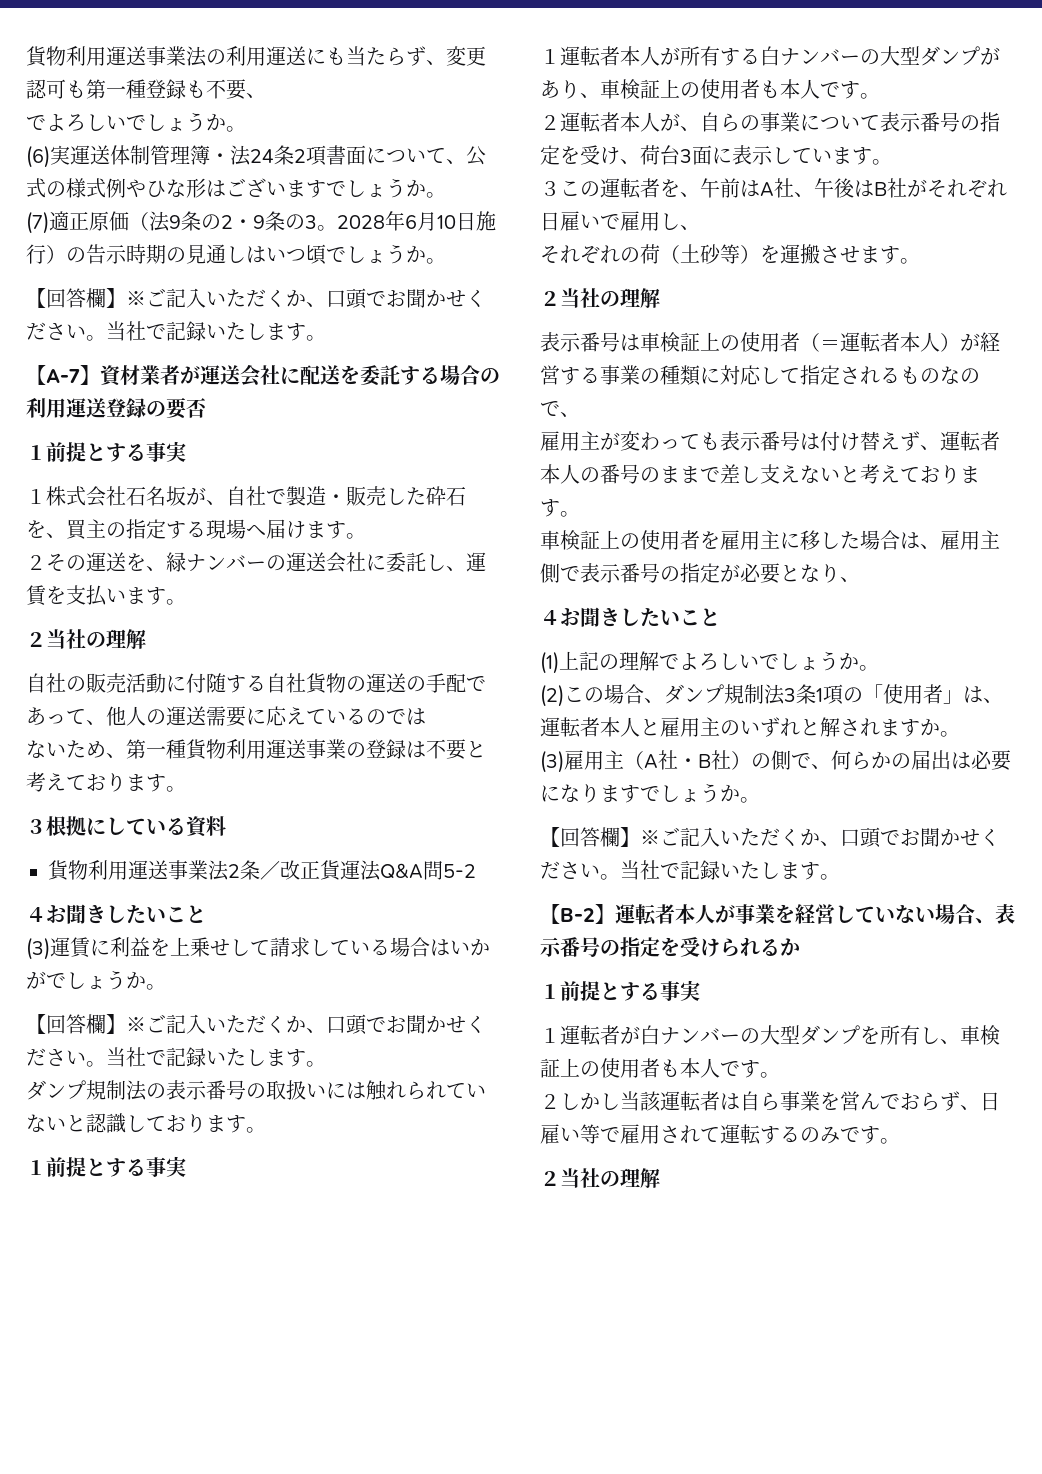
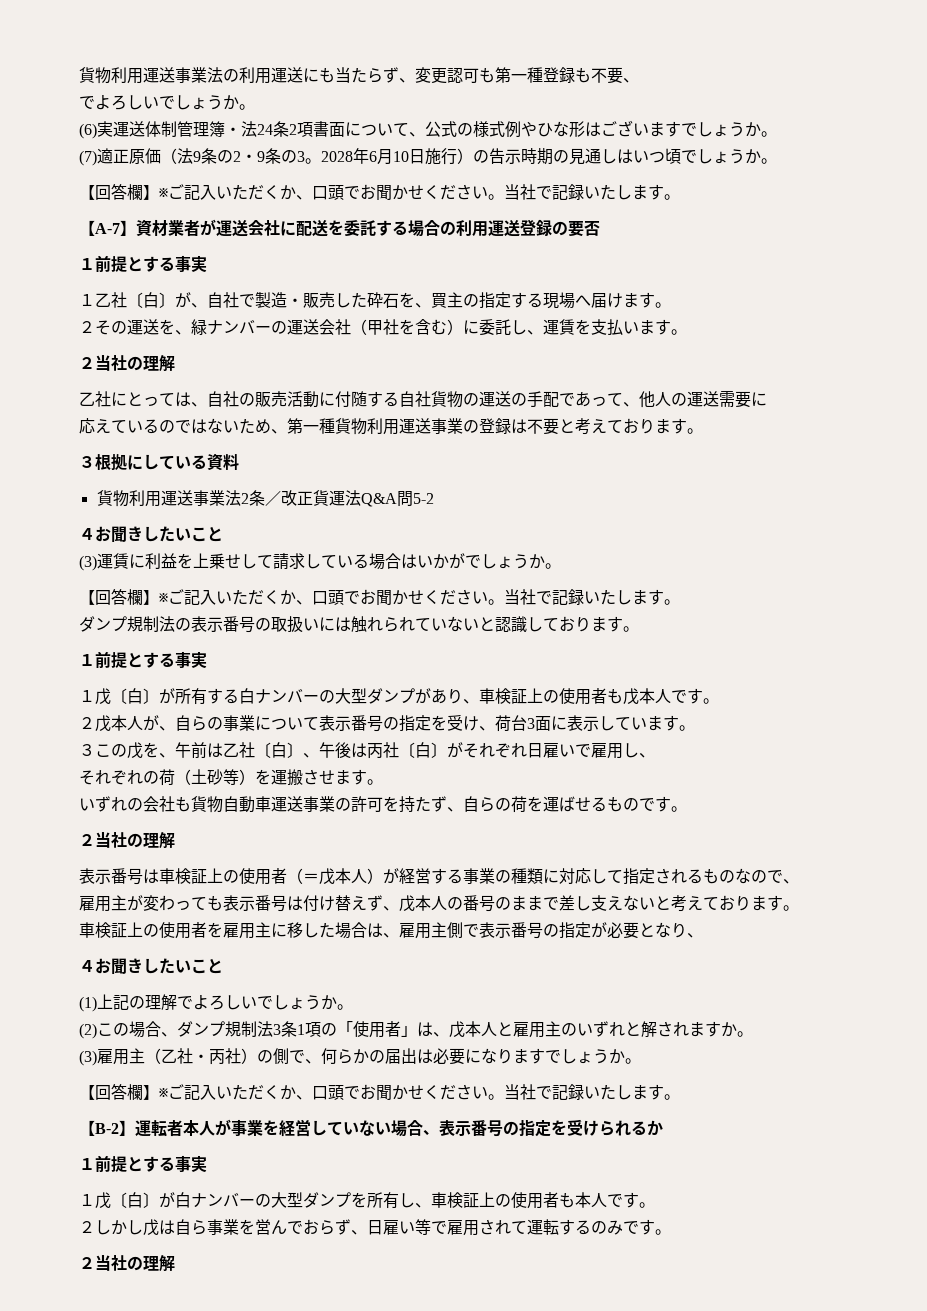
- １株式会社石名坂が、自社で製造・販売した砕石を、買主の指定する現場へ届けます。
+ １乙社〔白〕が、自社で製造・販売した砕石を、買主の指定する現場へ届けます。
- ２その運送を、緑ナンバーの運送会社に委託し、運賃を支払います。
+ ２その運送を、緑ナンバーの運送会社（甲社を含む）に委託し、運賃を支払います。
- 自社の販売活動に付随する自社貨物の運送の手配であって、他人の運送需要に応えているのでは
- ないため、第一種貨物利用運送事業の登録は不要と考えております。
+ 乙社にとっては、自社の販売活動に付随する自社貨物の運送の手配であって、他人の運送需要に
+ 応えているのではないため、第一種貨物利用運送事業の登録は不要と考えております。
- １運転者本人が所有する白ナンバーの大型ダンプがあり、車検証上の使用者も本人です。
- ２運転者本人が、自らの事業について表示番号の指定を受け、荷台3面に表示しています。
+ １戊〔白〕が所有する白ナンバーの大型ダンプがあり、車検証上の使用者も戊本人です。
+ ２戊本人が、自らの事業について表示番号の指定を受け、荷台3面に表示しています。
- ３この運転者を、午前はA社、午後はB社がそれぞれ日雇いで雇用し、
+ ３この戊を、午前は乙社〔白〕、午後は丙社〔白〕がそれぞれ日雇いで雇用し、
+ いずれの会社も貨物自動車運送事業の許可を持たず、自らの荷を運ばせるものです。
- 表示番号は車検証上の使用者（＝運転者本人）が経営する事業の種類に対応して指定されるものなので、
+ 表示番号は車検証上の使用者（＝戊本人）が経営する事業の種類に対応して指定されるものなので、
- 雇用主が変わっても表示番号は付け替えず、運転者本人の番号のままで差し支えないと考えております。
+ 雇用主が変わっても表示番号は付け替えず、戊本人の番号のままで差し支えないと考えております。
- (2)この場合、ダンプ規制法3条1項の「使用者」は、運転者本人と雇用主のいずれと解されますか。
+ (2)この場合、ダンプ規制法3条1項の「使用者」は、戊本人と雇用主のいずれと解されますか。
- (3)雇用主（A社・B社）の側で、何らかの届出は必要になりますでしょうか。
+ (3)雇用主（乙社・丙社）の側で、何らかの届出は必要になりますでしょうか。
- １運転者が白ナンバーの大型ダンプを所有し、車検証上の使用者も本人です。
+ １戊〔白〕が白ナンバーの大型ダンプを所有し、車検証上の使用者も本人です。
- ２しかし当該運転者は自ら事業を営んでおらず、日雇い等で雇用されて運転するのみです。
+ ２しかし戊は自ら事業を営んでおらず、日雇い等で雇用されて運転するのみです。

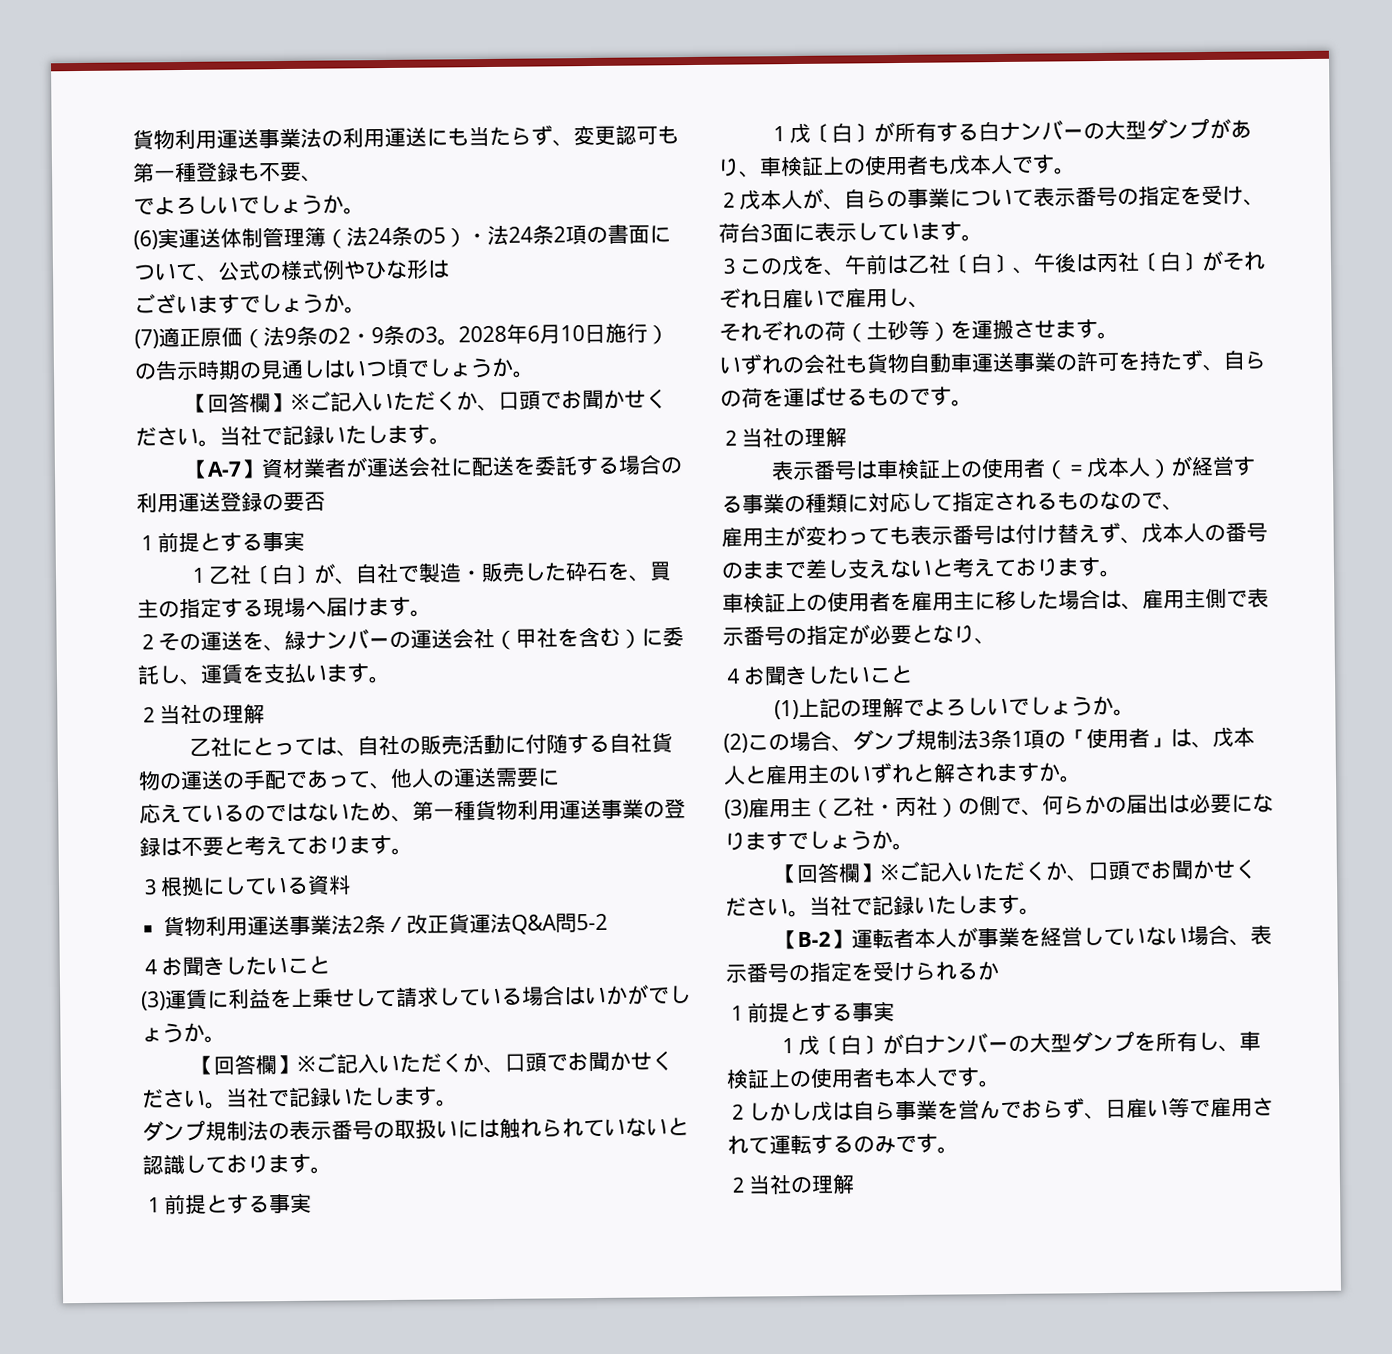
- (6)実運送体制管理簿・法24条2項書面について、公式の様式例やひな形はございますでしょうか。
+ (6)実運送体制管理簿（法24条の5）・法24条2項の書面について、公式の様式例やひな形は
+ ございますでしょうか。

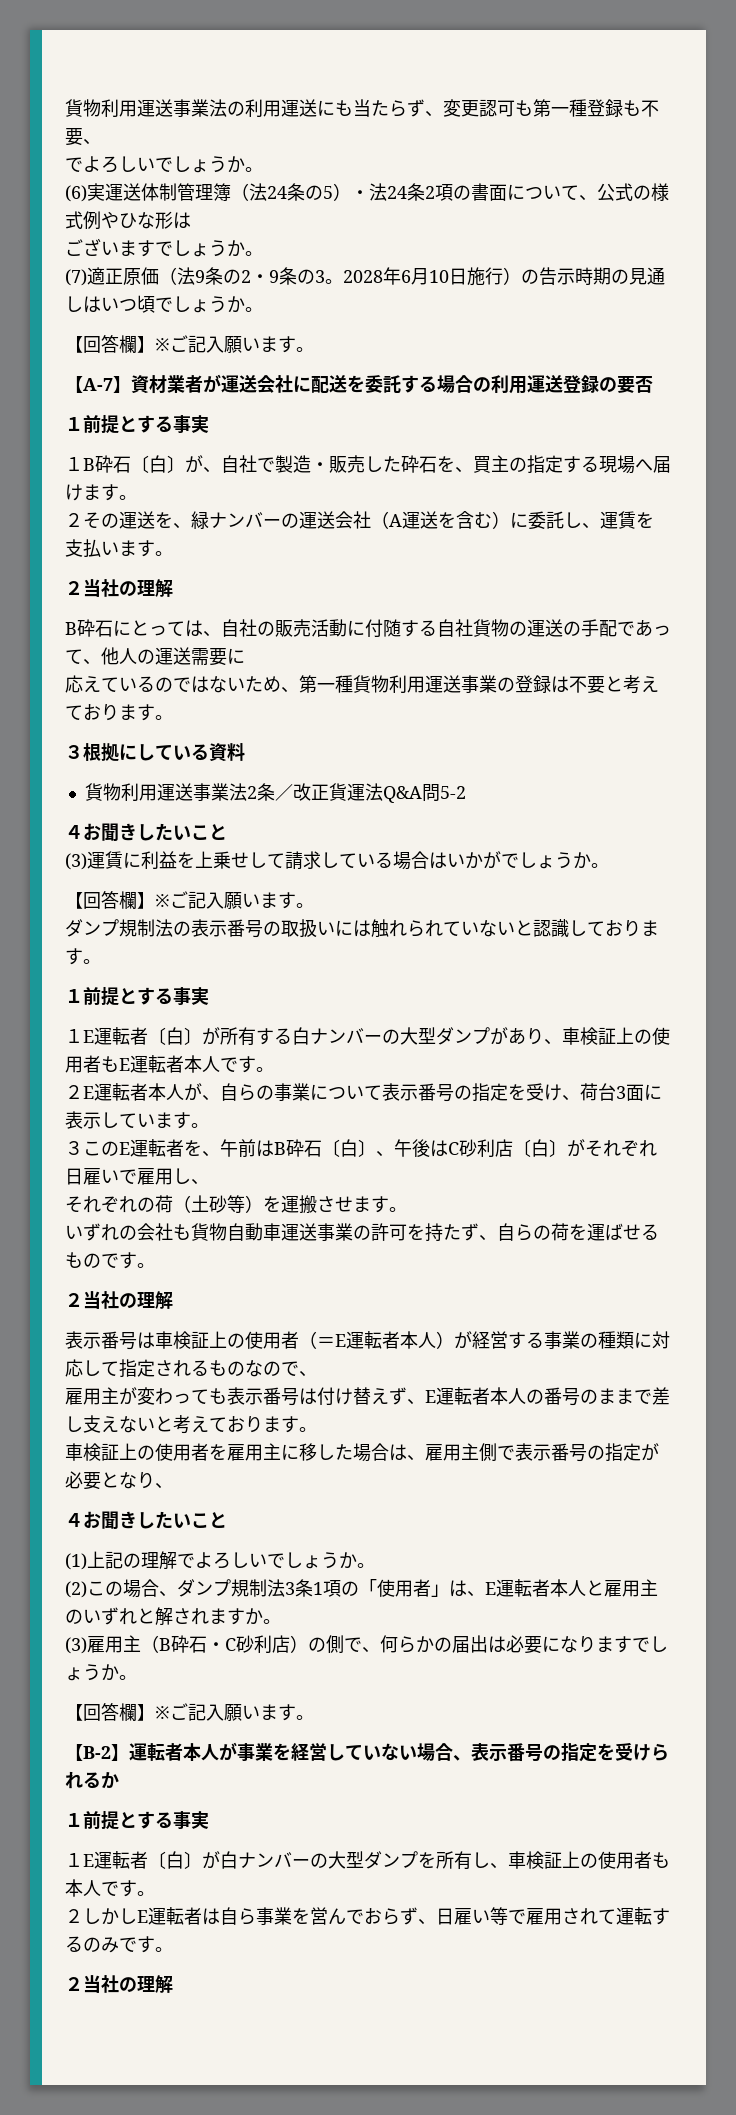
  2028年6月10日施行）の告示時期の見通しはいつ頃でしょうか。
- 【回答欄】※ご記入いただくか、口頭でお聞かせください。当社で記録いたします。
+ 【回答欄】※ご記入願います。
- １乙社〔白〕が、自社で製造・販売した砕石を、買主の指定する現場へ届けます。
+ １B砕石〔白〕が、自社で製造・販売した砕石を、買主の指定する現場へ届けます。
- ２その運送を、緑ナンバーの運送会社（甲社を含む）に委託し、運賃を支払います。
+ ２その運送を、緑ナンバーの運送会社（A運送を含む）に委託し、運賃を支払います。
- 乙社にとっては、自社の販売活動に付随する自社貨物の運送の手配であって、他人の運送需要に
+ B砕石にとっては、自社の販売活動に付随する自社貨物の運送の手配であって、他人の運送需要に
  (3)運賃に利益を上乗せして請求している場合はいかがでしょうか。
- 【回答欄】※ご記入いただくか、口頭でお聞かせください。当社で記録いたします。
+ 【回答欄】※ご記入願います。
- １戊〔白〕が所有する白ナンバーの大型ダンプがあり、車検証上の使用者も戊本人です。
- ２戊本人が、自らの事業について表示番号の指定を受け、荷台3面に表示しています。
+ １E運転者〔白〕が所有する白ナンバーの大型ダンプがあり、車検証上の使用者もE運転者本人です。
+ ２E運転者本人が、自らの事業について表示番号の指定を受け、荷台3面に表示しています。
- ３この戊を、午前は乙社〔白〕、午後は丙社〔白〕がそれぞれ日雇いで雇用し、
+ ３このE運転者を、午前はB砕石〔白〕、午後はC砂利店〔白〕がそれぞれ日雇いで雇用し、
- 表示番号は車検証上の使用者（＝戊本人）が経営する事業の種類に対応して指定されるものなので、
+ 表示番号は車検証上の使用者（＝E運転者本人）が経営する事業の種類に対応して指定されるものなので、
- 雇用主が変わっても表示番号は付け替えず、戊本人の番号のままで差し支えないと考えております。
+ 雇用主が変わっても表示番号は付け替えず、E運転者本人の番号のままで差し支えないと考えております。
- (2)この場合、ダンプ規制法3条1項の「使用者」は、戊本人と雇用主のいずれと解されますか。
+ (2)この場合、ダンプ規制法3条1項の「使用者」は、E運転者本人と雇用主のいずれと解されますか。
- (3)雇用主（乙社・丙社）の側で、何らかの届出は必要になりますでしょうか。
- 【回答欄】※ご記入いただくか、口頭でお聞かせください。当社で記録いたします。
+ (3)雇用主（B砕石・C砂利店）の側で、何らかの届出は必要になりますでしょうか。
+ 【回答欄】※ご記入願います。
- １戊〔白〕が白ナンバーの大型ダンプを所有し、車検証上の使用者も本人です。
+ １E運転者〔白〕が白ナンバーの大型ダンプを所有し、車検証上の使用者も本人です。
- ２しかし戊は自ら事業を営んでおらず、日雇い等で雇用されて運転するのみです。
+ ２しかしE運転者は自ら事業を営んでおらず、日雇い等で雇用されて運転するのみです。

